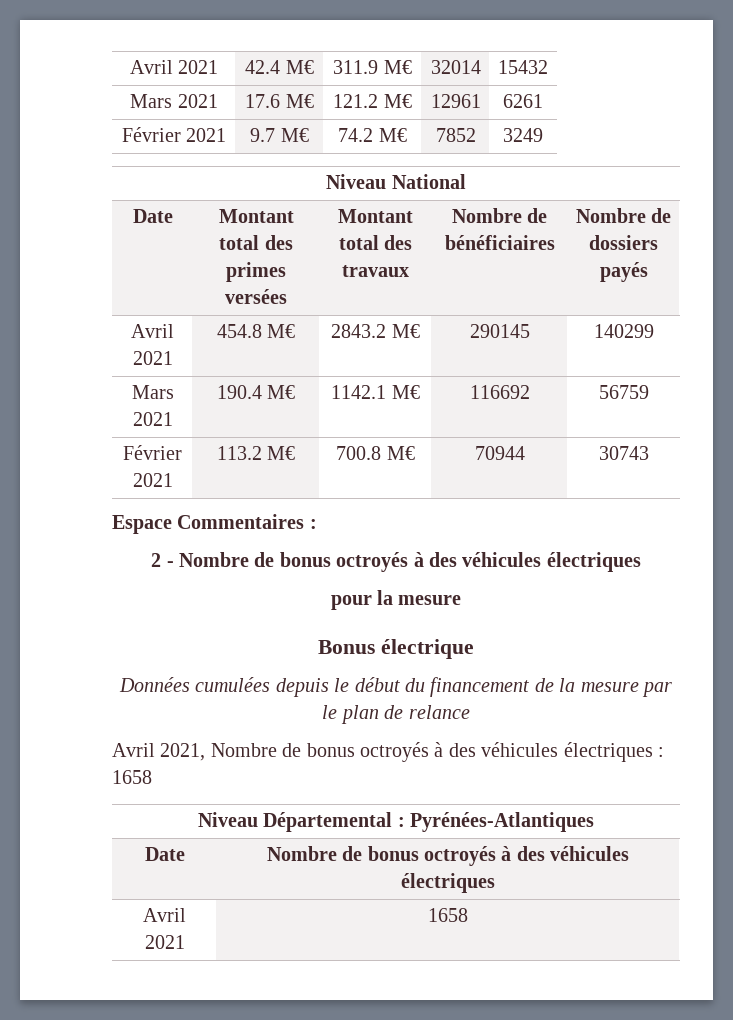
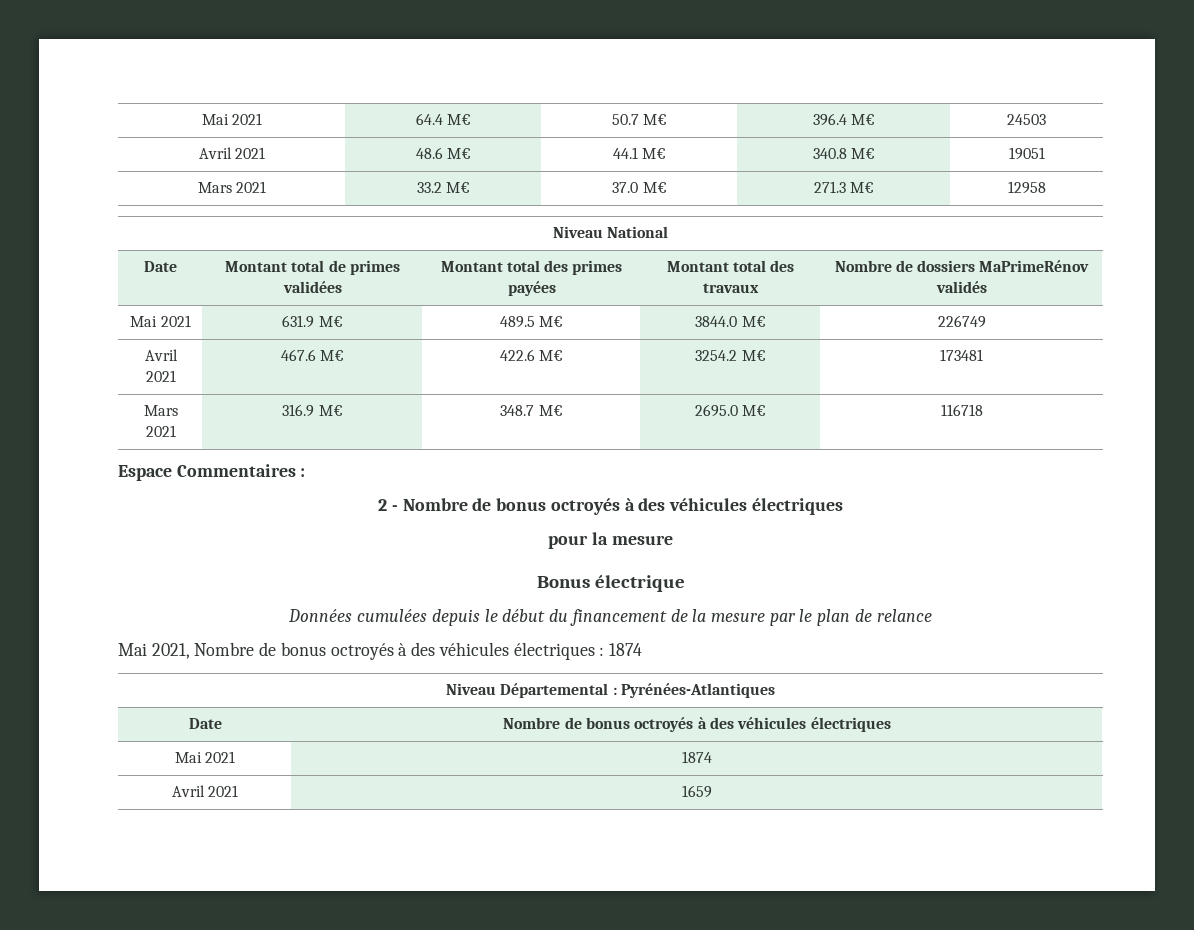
- Avril 2021 | 42.4 M€ | 311.9 M€ | 32014 | 15432
- Mars 2021 | 17.6 M€ | 121.2 M€ | 12961 | 6261
- Février 2021 | 9.7 M€ | 74.2 M€ | 7852 | 3249
+ Mai 2021 | 64.4 M€ | 50.7 M€ | 396.4 M€ | 24503
+ Avril 2021 | 48.6 M€ | 44.1 M€ | 340.8 M€ | 19051
+ Mars 2021 | 33.2 M€ | 37.0 M€ | 271.3 M€ | 12958
  Niveau National
- Date | Montant total des primes versées | Montant total des travaux | Nombre de bénéficiaires | Nombre de dossiers payés
- Avril 2021 | 454.8 M€ | 2843.2 M€ | 290145 | 140299
- Mars 2021 | 190.4 M€ | 1142.1 M€ | 116692 | 56759
- Février 2021 | 113.2 M€ | 700.8 M€ | 70944 | 30743
+ Date | Montant total de primes validées | Montant total des primes payées | Montant total des travaux | Nombre de dossiers MaPrimeRénov validés
+ Mai 2021 | 631.9 M€ | 489.5 M€ | 3844.0 M€ | 226749
+ Avril 2021 | 467.6 M€ | 422.6 M€ | 3254.2 M€ | 173481
+ Mars 2021 | 316.9 M€ | 348.7 M€ | 2695.0 M€ | 116718
- Avril 2021, Nombre de bonus octroyés à des véhicules électriques : 1658
+ Mai 2021, Nombre de bonus octroyés à des véhicules électriques : 1874
- Avril 2021 | 1658
+ Mai 2021 | 1874
+ Avril 2021 | 1659

